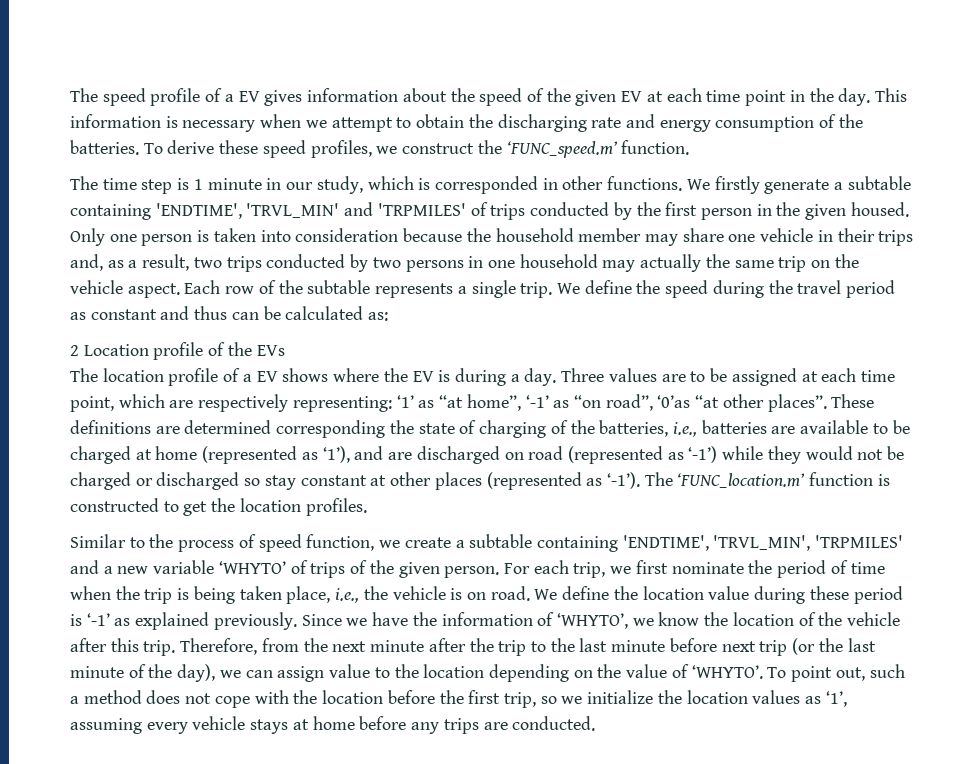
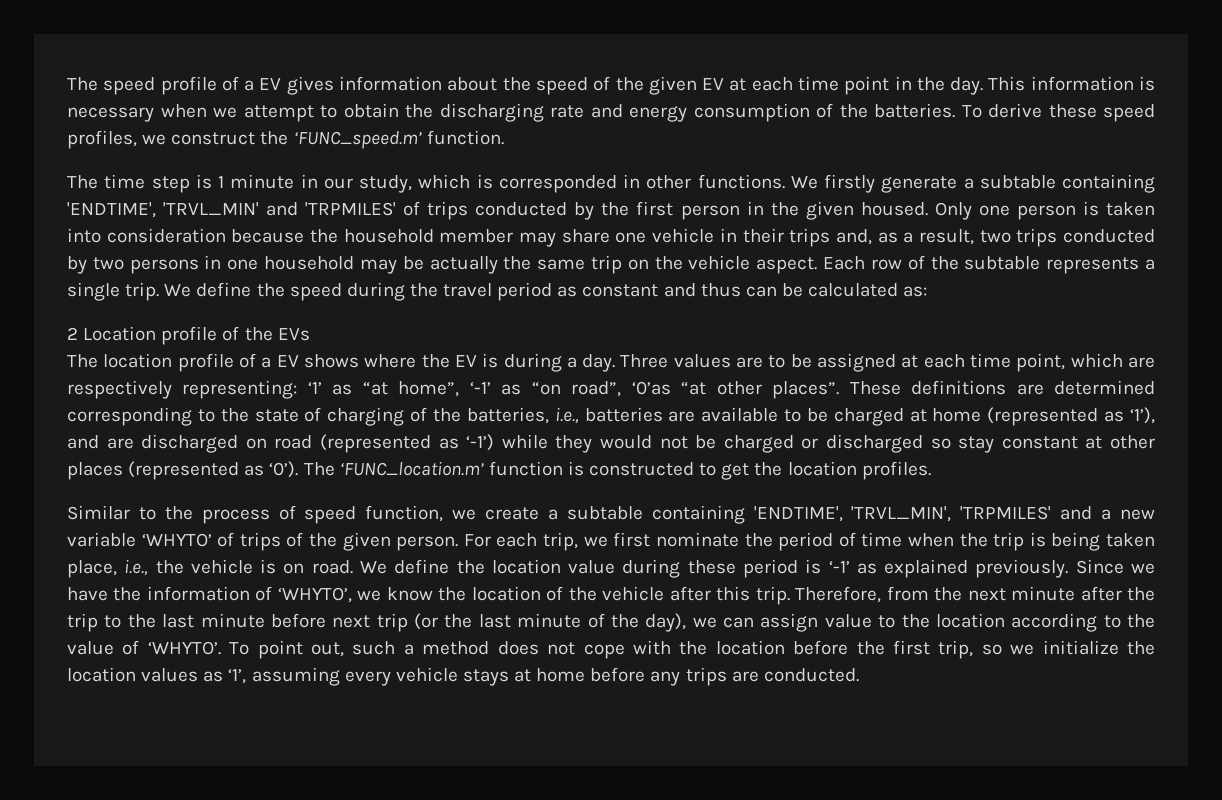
- Only one person is taken into consideration because the household member may share one vehicle in their trips and, as a result, two trips conducted by two persons in one household may actually the same trip on the vehicle aspect.
+ Only one person is taken into consideration because the household member may share one vehicle in their trips and, as a result, two trips conducted by two persons in one household may be actually the same trip on the vehicle aspect.
- These definitions are determined corresponding the state of charging of the batteries, i.e., batteries are available to be charged at home (represented as ‘1’), and are discharged on road (represented as ‘-1’) while they would not be charged or discharged so stay constant at other places (represented as ‘-1’).
+ These definitions are determined corresponding to the state of charging of the batteries, i.e., batteries are available to be charged at home (represented as ‘1’), and are discharged on road (represented as ‘-1’) while they would not be charged or discharged so stay constant at other places (represented as ‘0’).
- Therefore, from the next minute after the trip to the last minute before next trip (or the last minute of the day), we can assign value to the location depending on the value of ‘WHYTO’.
+ Therefore, from the next minute after the trip to the last minute before next trip (or the last minute of the day), we can assign value to the location according to the value of ‘WHYTO’.

